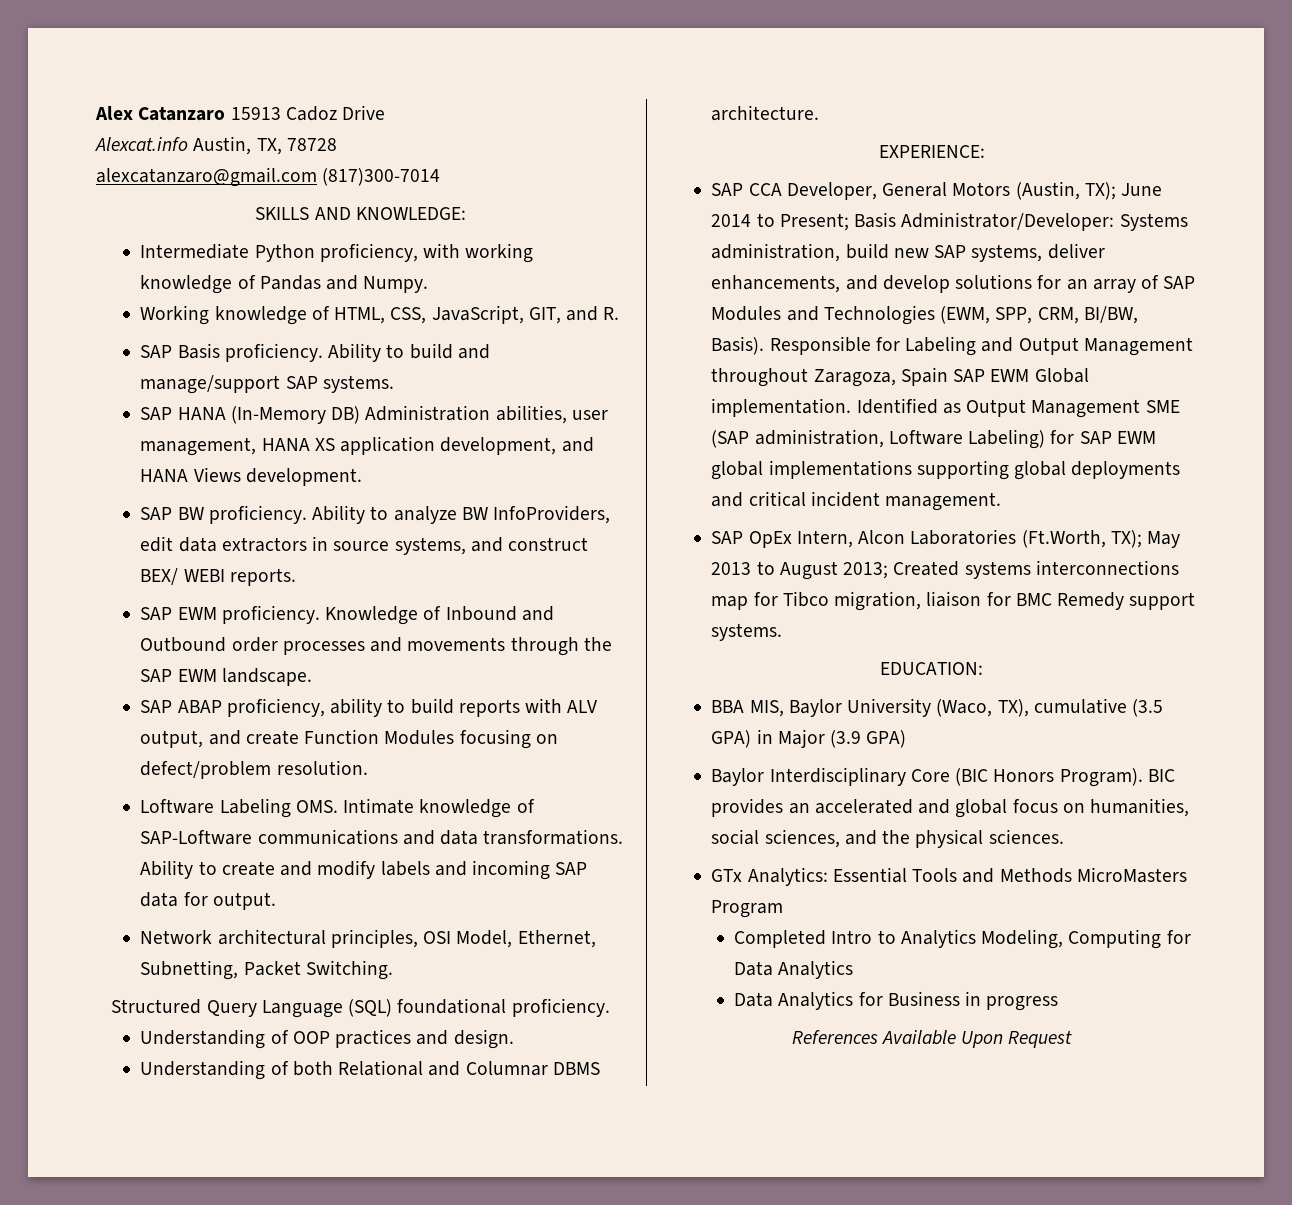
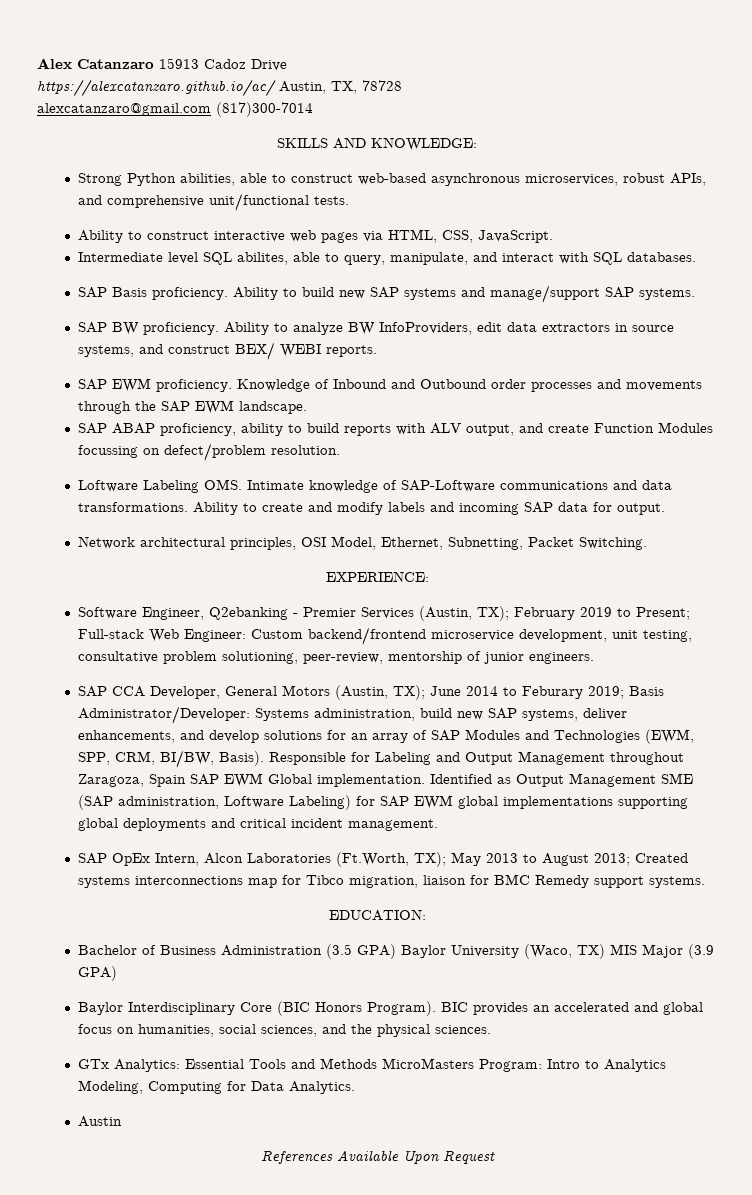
- Alexcat.info Austin, TX, 78728
+ https://alexcatanzaro.github.io/ac/ Austin, TX, 78728
- Intermediate Python proficiency, with working knowledge of Pandas and Numpy.
- Working knowledge of HTML, CSS, JavaScript, GIT, and R.
+ Strong Python abilities, able to construct web-based asynchronous microservices, robust APIs, and comprehensive unit/functional tests.
+ Ability to construct interactive web pages via HTML, CSS, JavaScript.
+ Intermediate level SQL abilites, able to query, manipulate, and interact with SQL databases.
- Ability to build and manage/support SAP systems.
+ Ability to build new SAP systems and manage/support SAP systems.
- SAP HANA (In-Memory DB) Administration abilities, user management, HANA XS application development, and HANA Views development.
- SAP ABAP proficiency, ability to build reports with ALV output, and create Function Modules focusing on defect/problem resolution.
+ SAP ABAP proficiency, ability to build reports with ALV output, and create Function Modules focussing on defect/problem resolution.
- Structured Query Language (SQL) foundational proficiency.
- Understanding of OOP practices and design.
- Understanding of both Relational and Columnar DBMS architecture.
  EXPERIENCE:
+ Software Engineer, Q2ebanking - Premier Services (Austin, TX); February 2019 to Present; Full-stack Web Engineer: Custom backend/frontend microservice development, unit testing, consultative problem solutioning, peer-review, mentorship of junior engineers.
- SAP CCA Developer, General Motors (Austin, TX); June 2014 to Present; Basis Administrator/Developer: Systems administration, build new SAP systems, deliver enhancements, and develop solutions for an array of SAP Modules and Technologies (EWM, SPP, CRM, BI/BW, Basis).
+ SAP CCA Developer, General Motors (Austin, TX); June 2014 to Feburary 2019; Basis Administrator/Developer: Systems administration, build new SAP systems, deliver enhancements, and develop solutions for an array of SAP Modules and Technologies (EWM, SPP, CRM, BI/BW, Basis).
- BBA MIS, Baylor University (Waco, TX), cumulative (3.5 GPA) in Major (3.9 GPA)
+ Bachelor of Business Administration (3.5 GPA) Baylor University (Waco, TX) MIS Major (3.9 GPA)
- GTx Analytics: Essential Tools and Methods MicroMasters Program
- Completed Intro to Analytics Modeling, Computing for Data Analytics
- Data Analytics for Business in progress
+ GTx Analytics: Essential Tools and Methods MicroMasters Program: Intro to Analytics Modeling, Computing for Data Analytics.
+ Austin

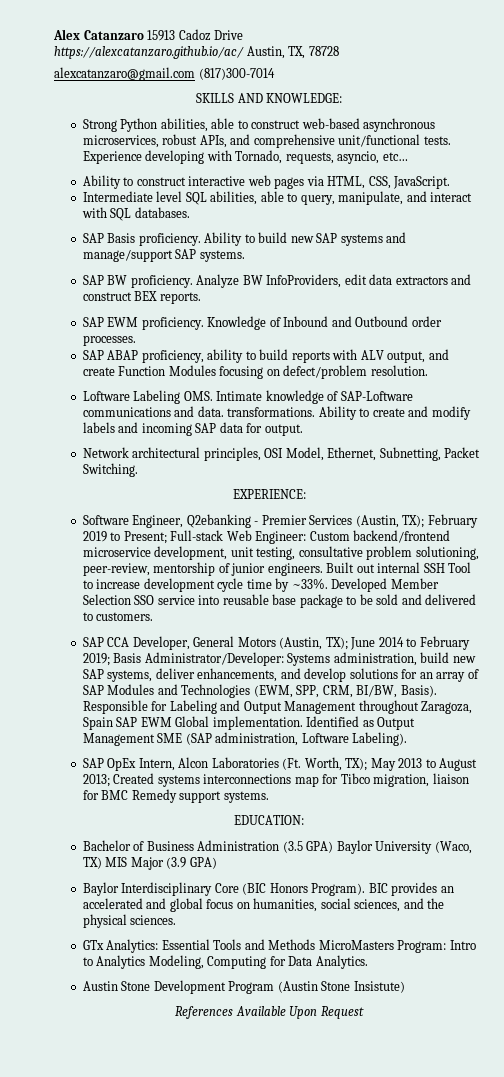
+ Experience developing with Tornado, requests, asyncio, etc…
- Intermediate level SQL abilites, able to query, manipulate, and interact with SQL databases.
+ Intermediate level SQL abilities, able to query, manipulate, and interact with SQL databases.
- Ability to analyze BW InfoProviders, edit data extractors in source systems, and construct BEX/ WEBI reports.
+ Analyze BW InfoProviders, edit data extractors and construct BEX reports.
- Knowledge of Inbound and Outbound order processes and movements through the SAP EWM landscape.
+ Knowledge of Inbound and Outbound order processes.
- SAP ABAP proficiency, ability to build reports with ALV output, and create Function Modules focussing on defect/problem resolution.
+ SAP ABAP proficiency, ability to build reports with ALV output, and create Function Modules focusing on defect/problem resolution.
- Loftware Labeling OMS. Intimate knowledge of SAP-Loftware communications and data transformations.
+ Loftware Labeling OMS. Intimate knowledge of SAP-Loftware communications and data. transformations.
+ Built out internal SSH Tool to increase development cycle time by ~33%. Developed Member Selection SSO service into reusable base package to be sold and delivered to customers.
- SAP CCA Developer, General Motors (Austin, TX); June 2014 to Feburary 2019; Basis Administrator/Developer: Systems administration, build new SAP systems, deliver enhancements, and develop solutions for an array of SAP Modules and Technologies (EWM, SPP, CRM, BI/BW, Basis).
+ SAP CCA Developer, General Motors (Austin, TX); June 2014 to February 2019; Basis Administrator/Developer: Systems administration, build new SAP systems, deliver enhancements, and develop solutions for an array of SAP Modules and Technologies (EWM, SPP, CRM, BI/BW, Basis).
- Identified as Output Management SME (SAP administration, Loftware Labeling) for SAP EWM global implementations supporting global deployments and critical incident management.
+ Identified as Output Management SME (SAP administration, Loftware Labeling).
- SAP OpEx Intern, Alcon Laboratories (Ft.Worth, TX); May 2013 to August 2013; Created systems interconnections map for Tibco migration, liaison for BMC Remedy support systems.
+ SAP OpEx Intern, Alcon Laboratories (Ft. Worth, TX); May 2013 to August 2013; Created systems interconnections map for Tibco migration, liaison for BMC Remedy support systems.
- Austin
+ Austin Stone Development Program (Austin Stone Insistute)

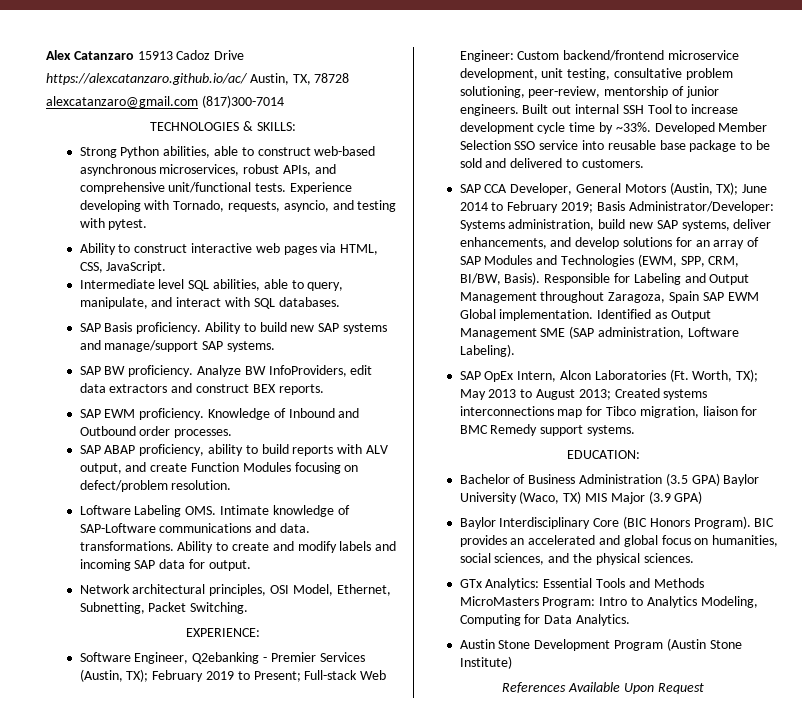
- SKILLS AND KNOWLEDGE:
+ TECHNOLOGIES & SKILLS:
- Experience developing with Tornado, requests, asyncio, etc…
+ Experience developing with Tornado, requests, asyncio, and testing with pytest.
- Austin Stone Development Program (Austin Stone Insistute)
+ Austin Stone Development Program (Austin Stone Institute)

